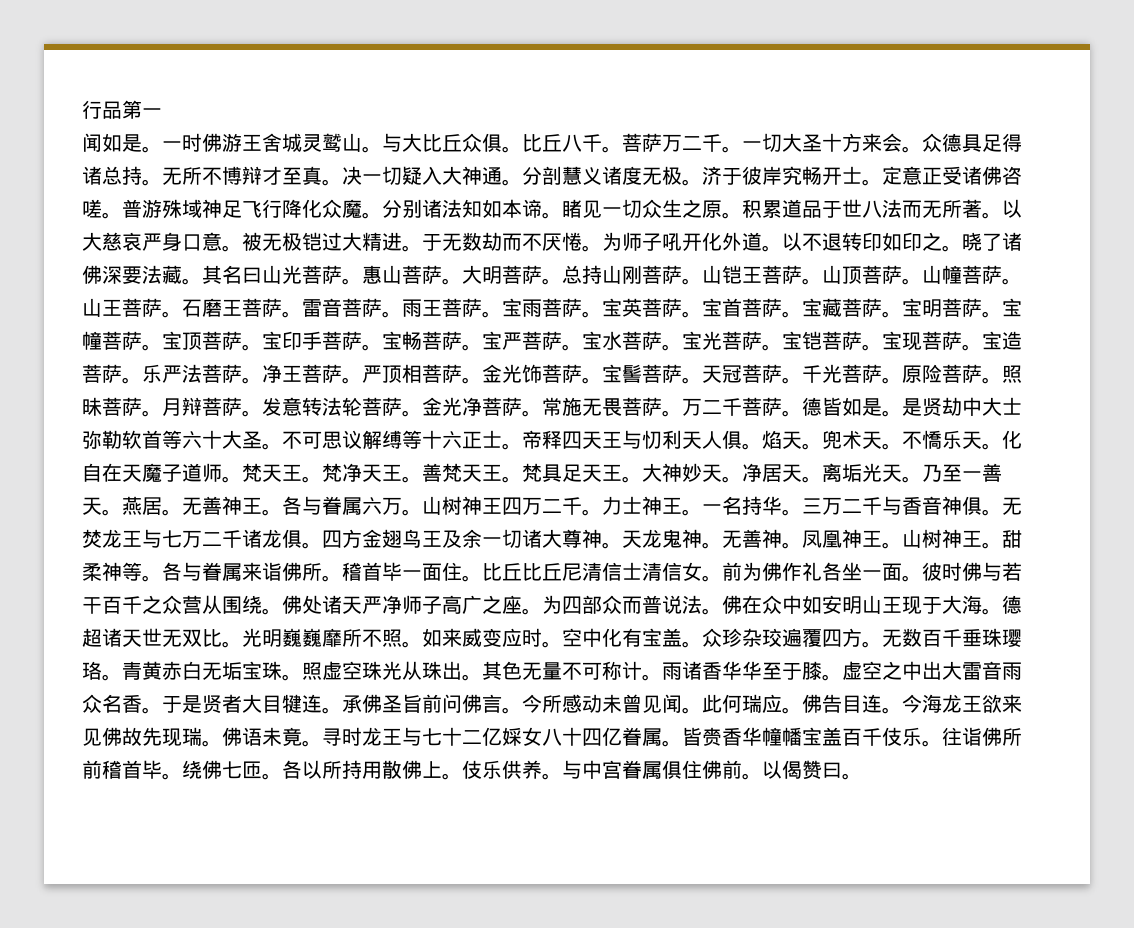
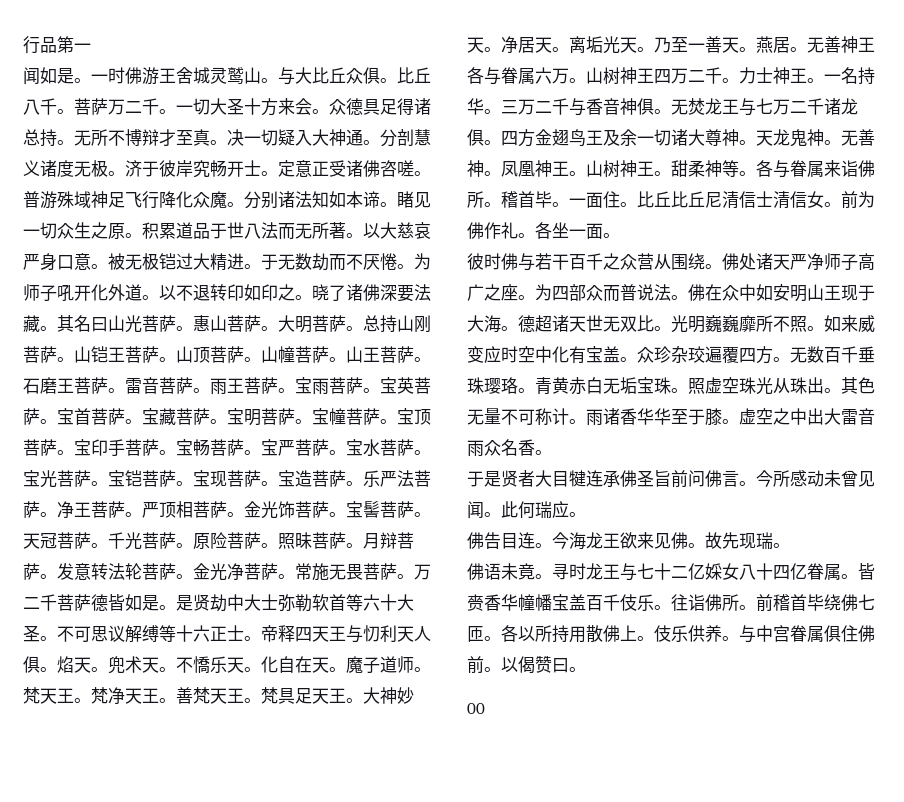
- 万二千菩萨。德皆如是。
+ 万二千菩萨德皆如是。
- 化自在天魔子道师。
+ 化自在天。魔子道师。
- 无善神王。各与眷属六万。
+ 无善神王各与眷属六万。
- 稽首毕一面住。
+ 稽首毕。一面住。
- 前为佛作礼各坐一面。彼时佛与若干百千之众营从围绕。
+ 前为佛作礼。各坐一面。
+ 彼时佛与若干百千之众营从围绕。
- 如来威变应时。空中化有宝盖。
+ 如来威变应时空中化有宝盖。
- 虚空之中出大雷音雨众名香。于是贤者大目犍连。承佛圣旨前问佛言。
+ 虚空之中出大雷音雨众名香。
+ 于是贤者大目犍连承佛圣旨前问佛言。
- 此何瑞应。佛告目连。
+ 此何瑞应。
+ 佛告目连。
- 今海龙王欲来见佛故先现瑞。佛语未竟。
+ 今海龙王欲来见佛。故先现瑞。
+ 佛语未竟。
- 往诣佛所前稽首毕。绕佛七匝。
+ 往诣佛所。前稽首毕绕佛七匝。
+ 00

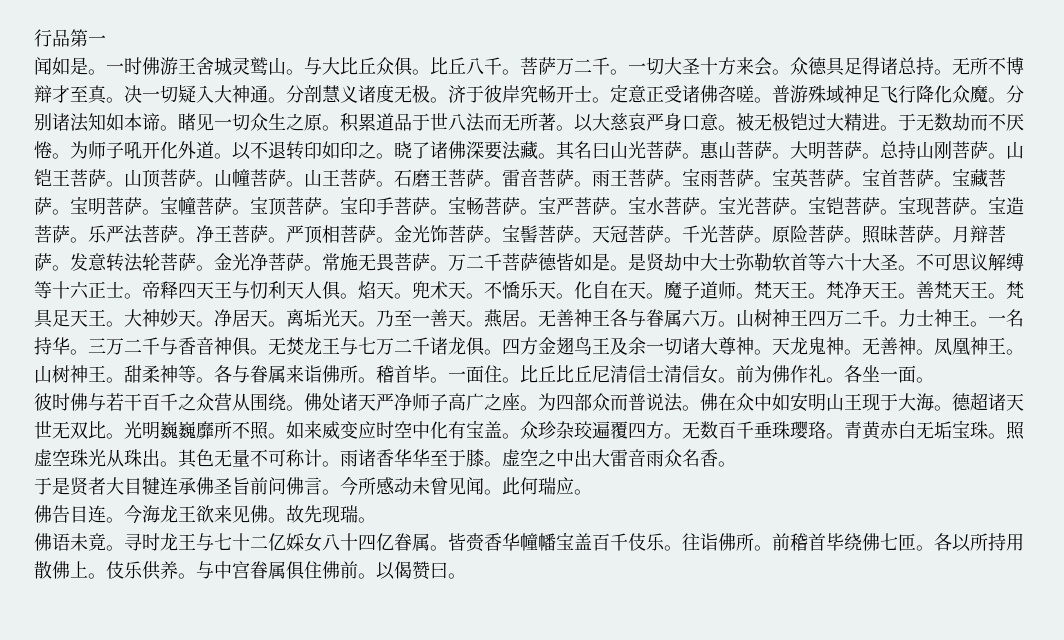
- 00

